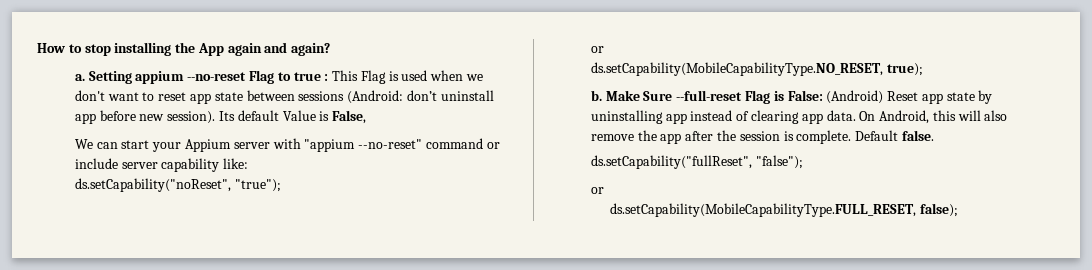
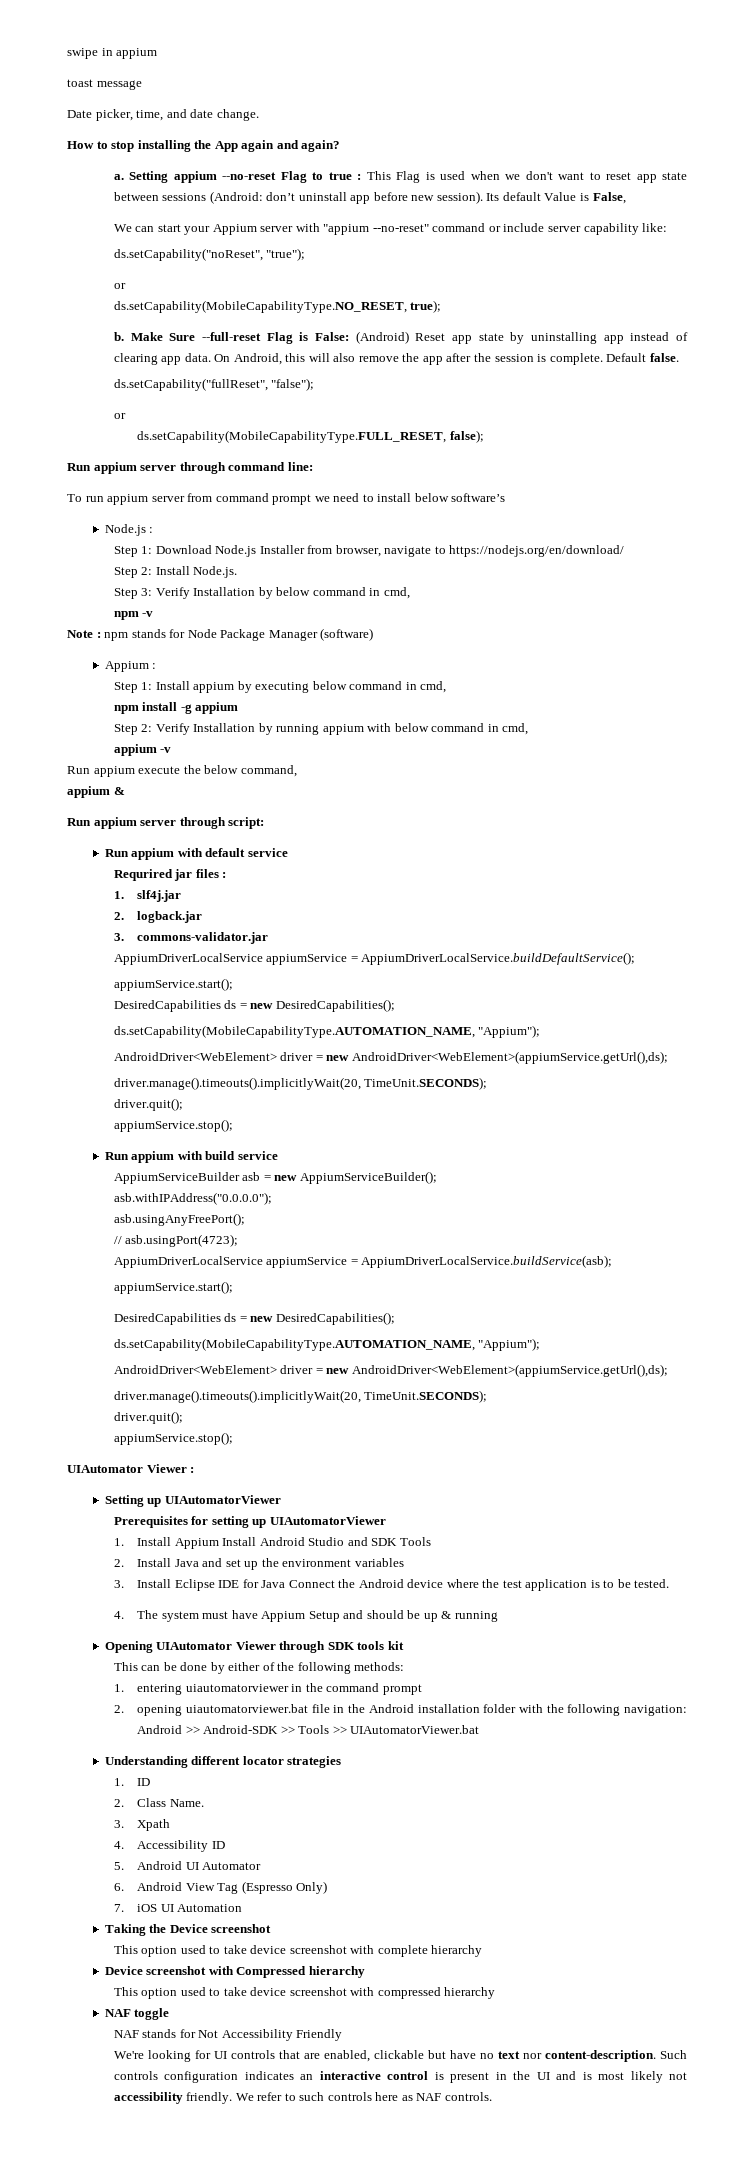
+ swipe in appium
+ toast message
+ Date picker, time, and date change.
+ Run appium server through command line:
+ To run appium server from command prompt we need to install below software’s
+ Node.js :
+ Step 1: Download Node.js Installer from browser, navigate to https://nodejs.org/en/download/
+ Step 2: Install Node.js.
+ Step 3: Verify Installation by below command in cmd,
+ npm -v
+ Note : npm stands for Node Package Manager (software)
+ Appium :
+ Step 1: Install appium by executing below command in cmd,
+ npm install -g appium
+ Step 2: Verify Installation by running appium with below command in cmd,
+ appium -v
+ Run appium execute the below command,
+ appium &
+ Run appium server through script:
+ Run appium with default service
+ Requrired jar files :
+ 1. slf4j.jar
+ 2. logback.jar
+ 3. commons-validator.jar
+ AppiumDriverLocalService appiumService = AppiumDriverLocalService.buildDefaultService();
+ appiumService.start();
+ DesiredCapabilities ds = new DesiredCapabilities();
+ ds.setCapability(MobileCapabilityType.AUTOMATION_NAME, "Appium");
+ AndroidDriver<WebElement> driver = new AndroidDriver<WebElement>(appiumService.getUrl(),ds);
+ driver.manage().timeouts().implicitlyWait(20, TimeUnit.SECONDS);
+ driver.quit();
+ appiumService.stop();
+ Run appium with build service
+ AppiumServiceBuilder asb = new AppiumServiceBuilder();
+ asb.withIPAddress("0.0.0.0");
+ asb.usingAnyFreePort();
+ // asb.usingPort(4723);
+ AppiumDriverLocalService appiumService = AppiumDriverLocalService.buildService(asb);
+ appiumService.start();
+ DesiredCapabilities ds = new DesiredCapabilities();
+ ds.setCapability(MobileCapabilityType.AUTOMATION_NAME, "Appium");
+ AndroidDriver<WebElement> driver = new AndroidDriver<WebElement>(appiumService.getUrl(),ds);
+ driver.manage().timeouts().implicitlyWait(20, TimeUnit.SECONDS);
+ driver.quit();
+ appiumService.stop();
+ UIAutomator Viewer :
+ Setting up UIAutomatorViewer
+ Prerequisites for setting up UIAutomatorViewer
+ 1. Install Appium Install Android Studio and SDK Tools
+ 2. Install Java and set up the environment variables
+ 3. Install Eclipse IDE for Java Connect the Android device where the test application is to be tested.
+ 4. The system must have Appium Setup and should be up & running
+ Opening UIAutomator Viewer through SDK tools kit
+ This can be done by either of the following methods:
+ 1. entering uiautomatorviewer in the command prompt
+ 2. opening uiautomatorviewer.bat file in the Android installation folder with the following navigation: Android >> Android-SDK >> Tools >> UIAutomatorViewer.bat
+ Understanding different locator strategies
+ 1. ID
+ 2. Class Name.
+ 3. Xpath
+ 4. Accessibility ID
+ 5. Android UI Automator
+ 6. Android View Tag (Espresso Only)
+ 7. iOS UI Automation
+ Taking the Device screenshot
+ This option used to take device screenshot with complete hierarchy
+ Device screenshot with Compressed hierarchy
+ This option used to take device screenshot with compressed hierarchy
+ NAF toggle
+ NAF stands for Not Accessibility Friendly
+ We're looking for UI controls that are enabled, clickable but have no text nor content-description. Such controls configuration indicates an interactive control is present in the UI and is most likely not accessibility friendly. We refer to such controls here as NAF controls.

